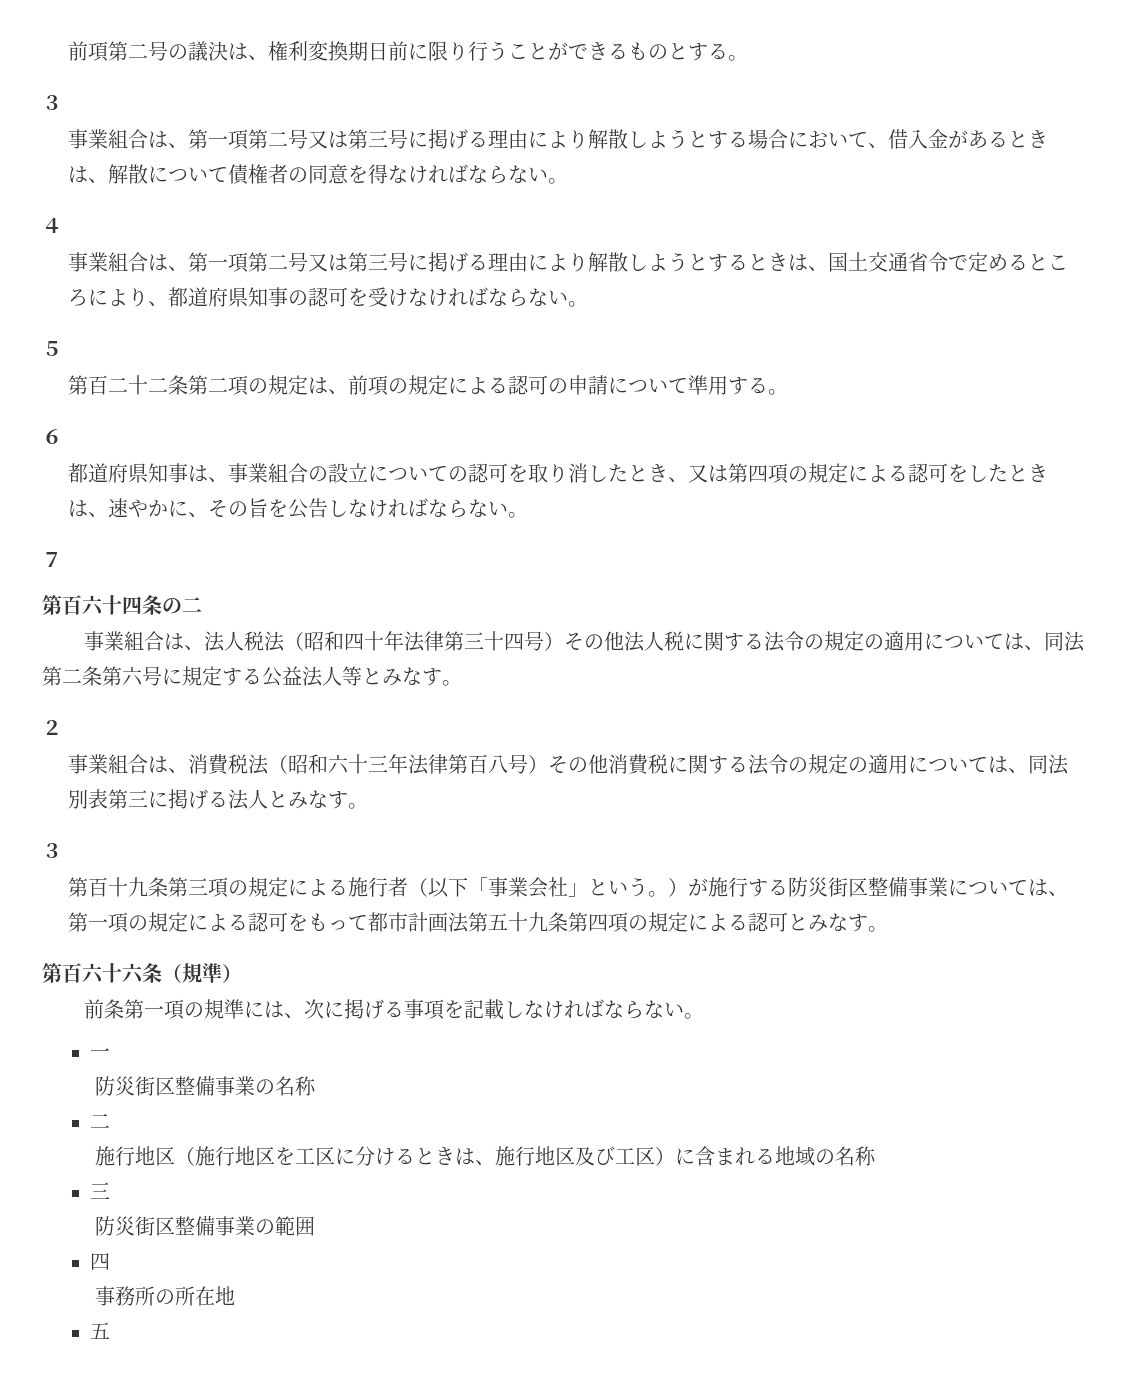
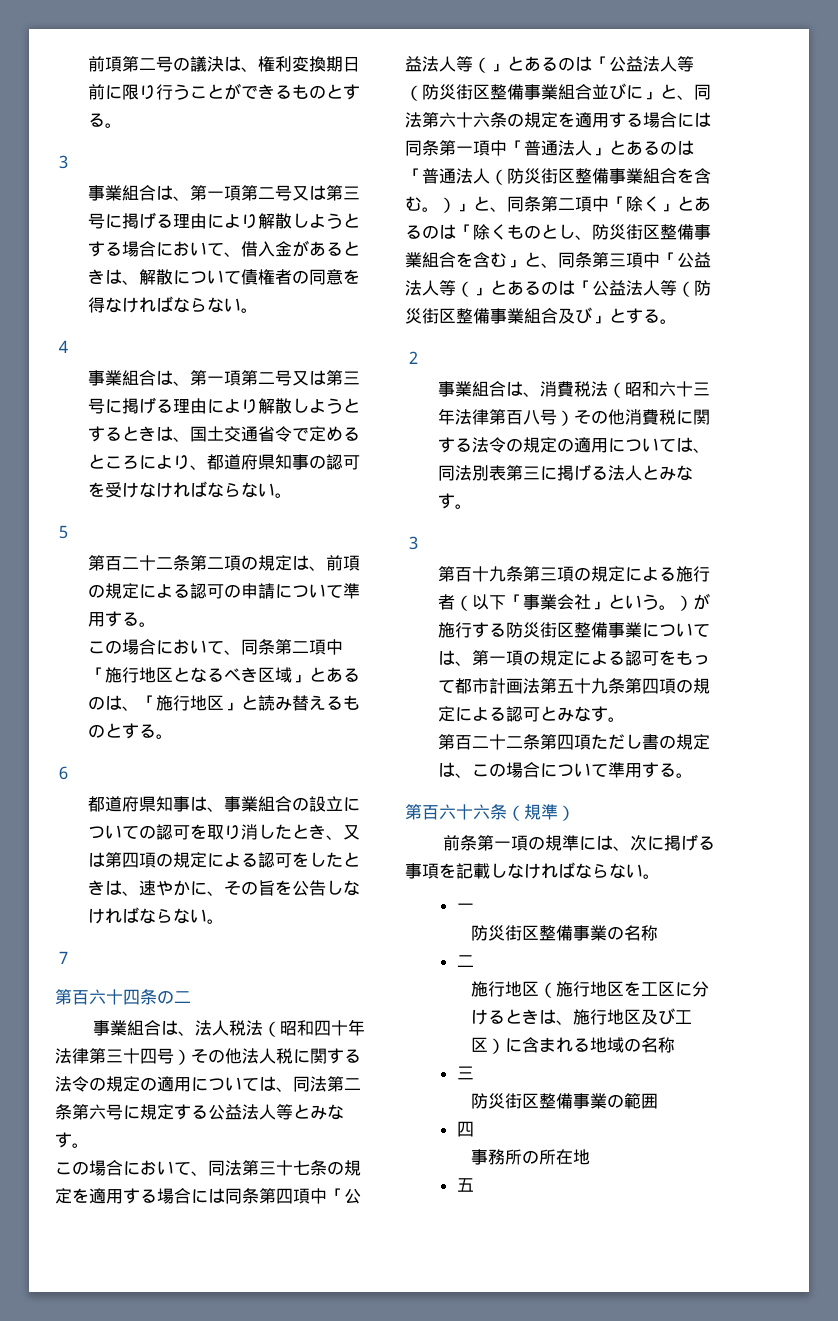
+ この場合において、同条第二項中「施行地区となるべき区域」とあるのは、「施行地区」と読み替えるものとする。
+ この場合において、同法第三十七条の規定を適用する場合には同条第四項中「公益法人等（」とあるのは「公益法人等（防災街区整備事業組合並びに」と、同法第六十六条の規定を適用する場合には同条第一項中「普通法人」とあるのは「普通法人（防災街区整備事業組合を含む。）」と、同条第二項中「除く」とあるのは「除くものとし、防災街区整備事業組合を含む」と、同条第三項中「公益法人等（」とあるのは「公益法人等（防災街区整備事業組合及び」とする。
+ 第百二十二条第四項ただし書の規定は、この場合について準用する。

